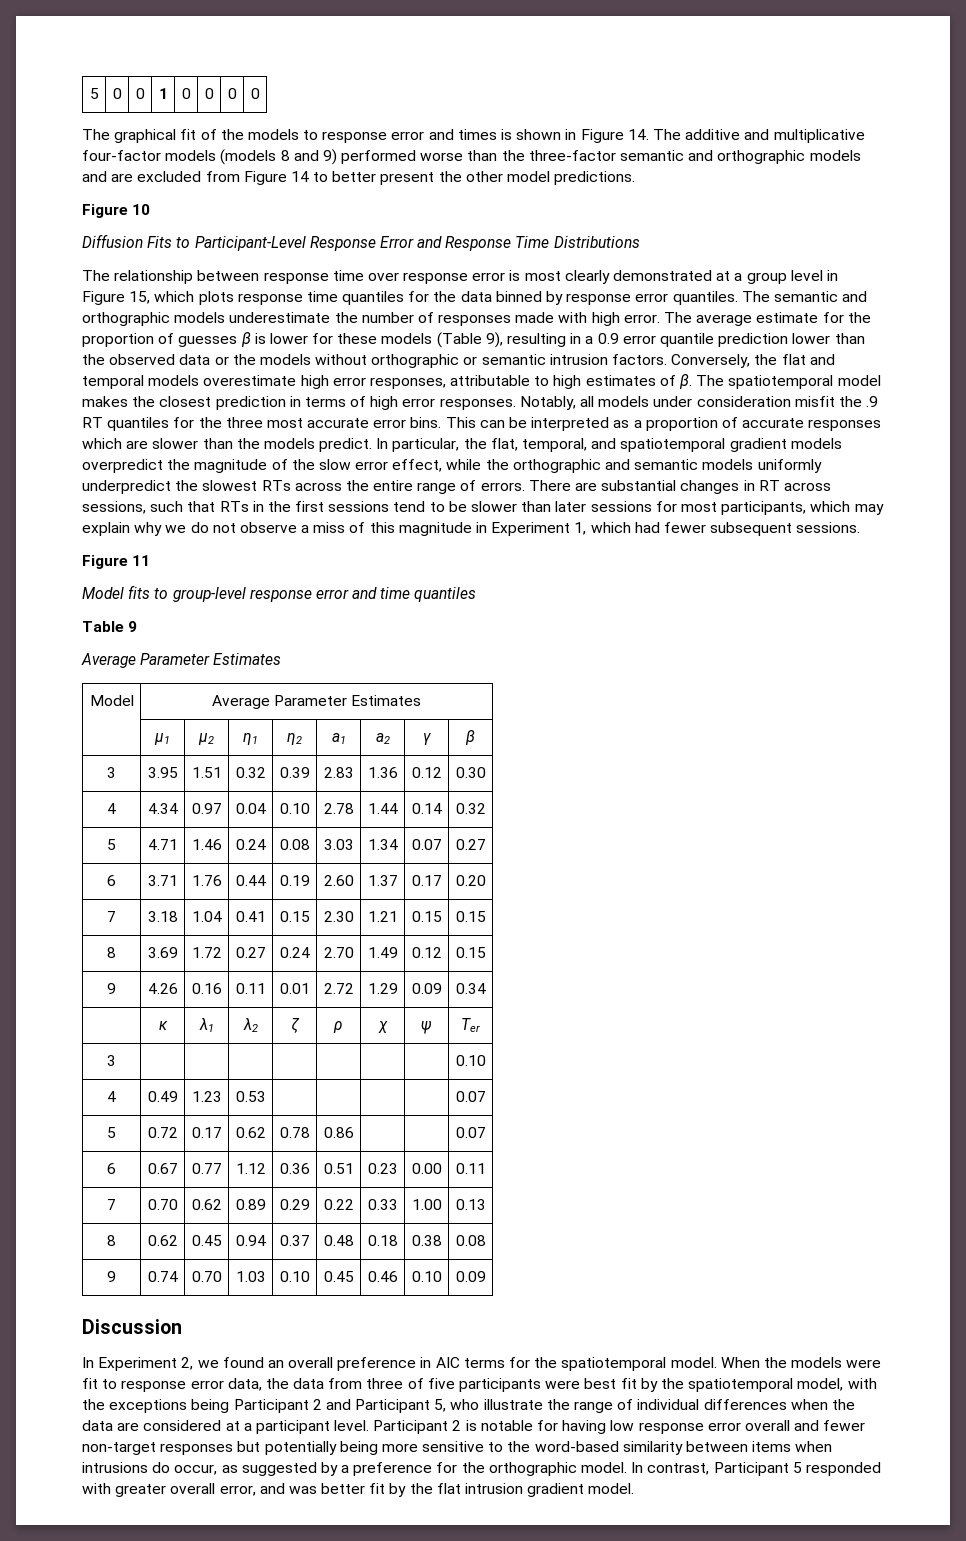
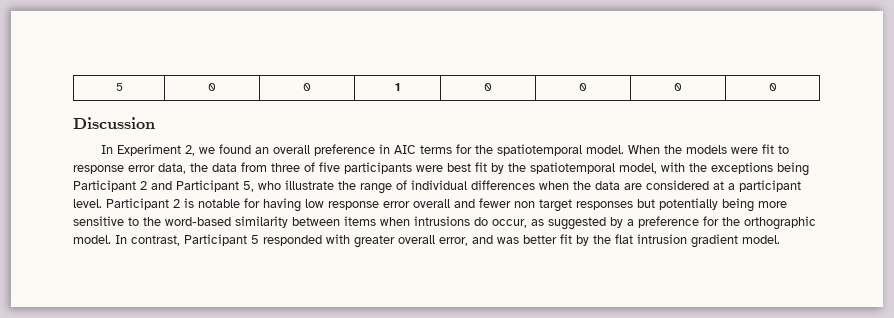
- The graphical fit of the models to response error and times is shown in Figure 14. The additive and multiplicative four-factor models (models 8 and 9) performed worse than the three-factor semantic and orthographic models and are excluded from Figure 14 to better present the other model predictions.
- Figure 10
- Diffusion Fits to Participant-Level Response Error and Response Time Distributions
- The relationship between response time over response error is most clearly demonstrated at a group level in Figure 15, which plots response time quantiles for the data binned by response error quantiles. The semantic and orthographic models underestimate the number of responses made with high error. The average estimate for the proportion of guesses β is lower for these models (Table 9), resulting in a 0.9 error quantile prediction lower than the observed data or the models without orthographic or semantic intrusion factors. Conversely, the flat and temporal models overestimate high error responses, attributable to high estimates of β. The spatiotemporal model makes the closest prediction in terms of high error responses. Notably, all models under consideration misfit the .9 RT quantiles for the three most accurate error bins. This can be interpreted as a proportion of accurate responses which are slower than the models predict. In particular, the flat, temporal, and spatiotemporal gradient models overpredict the magnitude of the slow error effect, while the orthographic and semantic models uniformly underpredict the slowest RTs across the entire range of errors. There are substantial changes in RT across sessions, such that RTs in the first sessions tend to be slower than later sessions for most participants, which may explain why we do not observe a miss of this magnitude in Experiment 1, which had fewer subsequent sessions.
- Figure 11
- Model fits to group-level response error and time quantiles
- Table 9
- Average Parameter Estimates
- Model | Average Parameter Estimates
- | μ1 | μ2 | η1 | η2 | a1 | a2 | γ | β
- 3 | 3.95 | 1.51 | 0.32 | 0.39 | 2.83 | 1.36 | 0.12 | 0.30
- 4 | 4.34 | 0.97 | 0.04 | 0.10 | 2.78 | 1.44 | 0.14 | 0.32
- 5 | 4.71 | 1.46 | 0.24 | 0.08 | 3.03 | 1.34 | 0.07 | 0.27
- 6 | 3.71 | 1.76 | 0.44 | 0.19 | 2.60 | 1.37 | 0.17 | 0.20
- 7 | 3.18 | 1.04 | 0.41 | 0.15 | 2.30 | 1.21 | 0.15 | 0.15
- 8 | 3.69 | 1.72 | 0.27 | 0.24 | 2.70 | 1.49 | 0.12 | 0.15
- 9 | 4.26 | 0.16 | 0.11 | 0.01 | 2.72 | 1.29 | 0.09 | 0.34
- | κ | λ1 | λ2 | ζ | ρ | χ | ψ | Ter
- 3 | | | | | | | | 0.10
- 4 | 0.49 | 1.23 | 0.53 | | | | | 0.07
- 5 | 0.72 | 0.17 | 0.62 | 0.78 | 0.86 | | | 0.07
- 6 | 0.67 | 0.77 | 1.12 | 0.36 | 0.51 | 0.23 | 0.00 | 0.11
- 7 | 0.70 | 0.62 | 0.89 | 0.29 | 0.22 | 0.33 | 1.00 | 0.13
- 8 | 0.62 | 0.45 | 0.94 | 0.37 | 0.48 | 0.18 | 0.38 | 0.08
- 9 | 0.74 | 0.70 | 1.03 | 0.10 | 0.45 | 0.46 | 0.10 | 0.09
- Participant 2 is notable for having low response error overall and fewer non-target responses but potentially being more sensitive to the word-based similarity between items when intrusions do occur, as suggested by a preference for the orthographic model.
+ Participant 2 is notable for having low response error overall and fewer non target responses but potentially being more sensitive to the word-based similarity between items when intrusions do occur, as suggested by a preference for the orthographic model.

